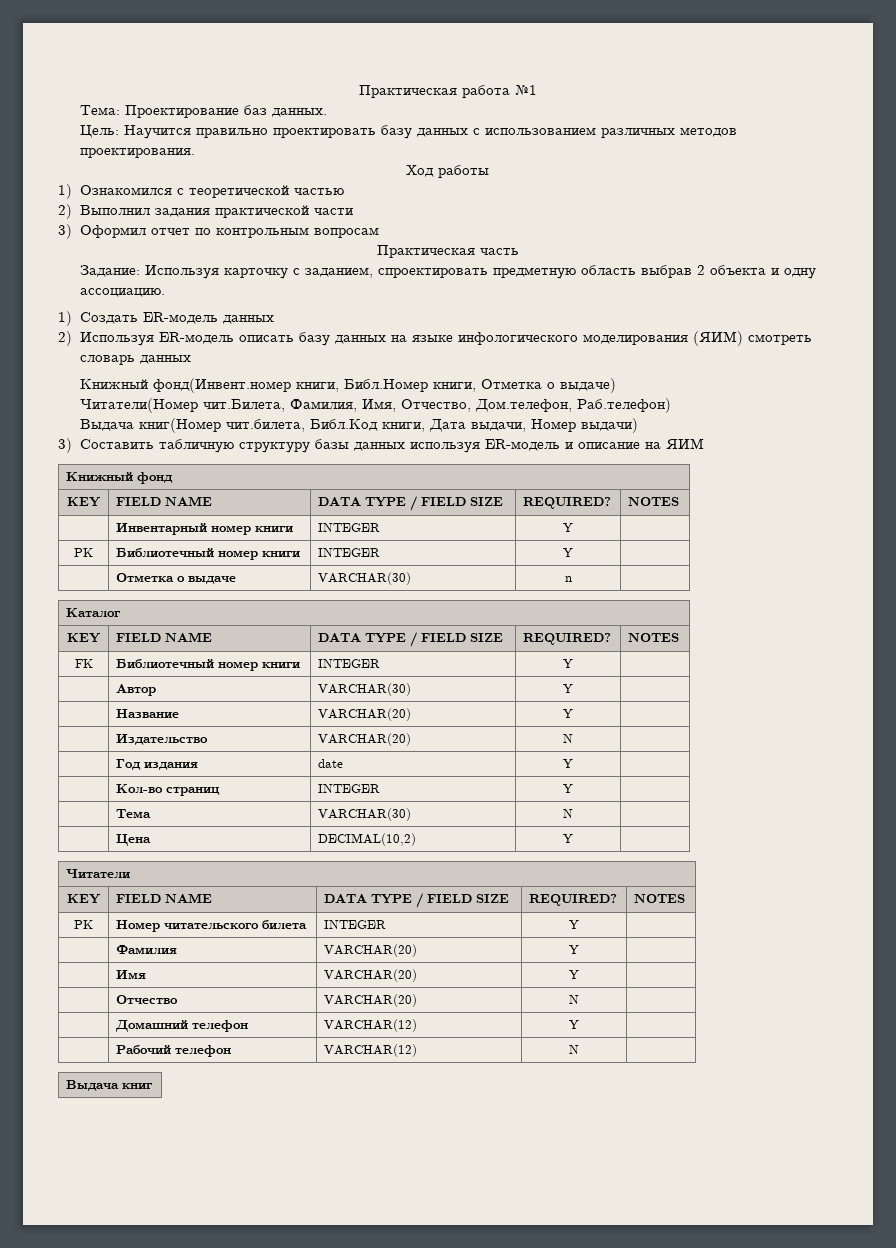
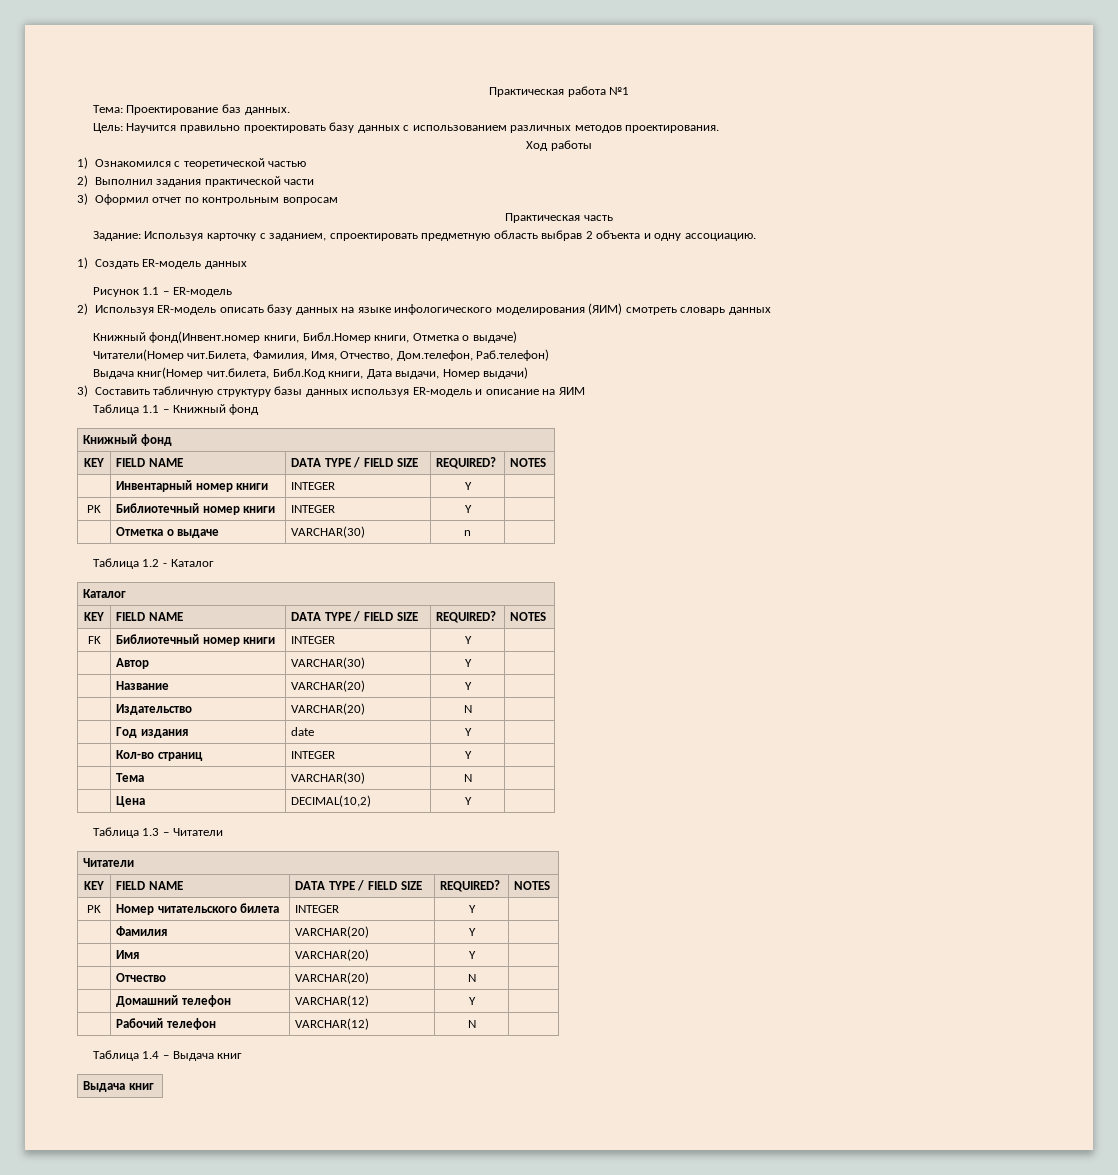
+ Рисунок 1.1 – ER-модель
+ Таблица 1.1 – Книжный фонд
+ Таблица 1.2 - Каталог
+ Таблица 1.3 – Читатели
+ Таблица 1.4 – Выдача книг

